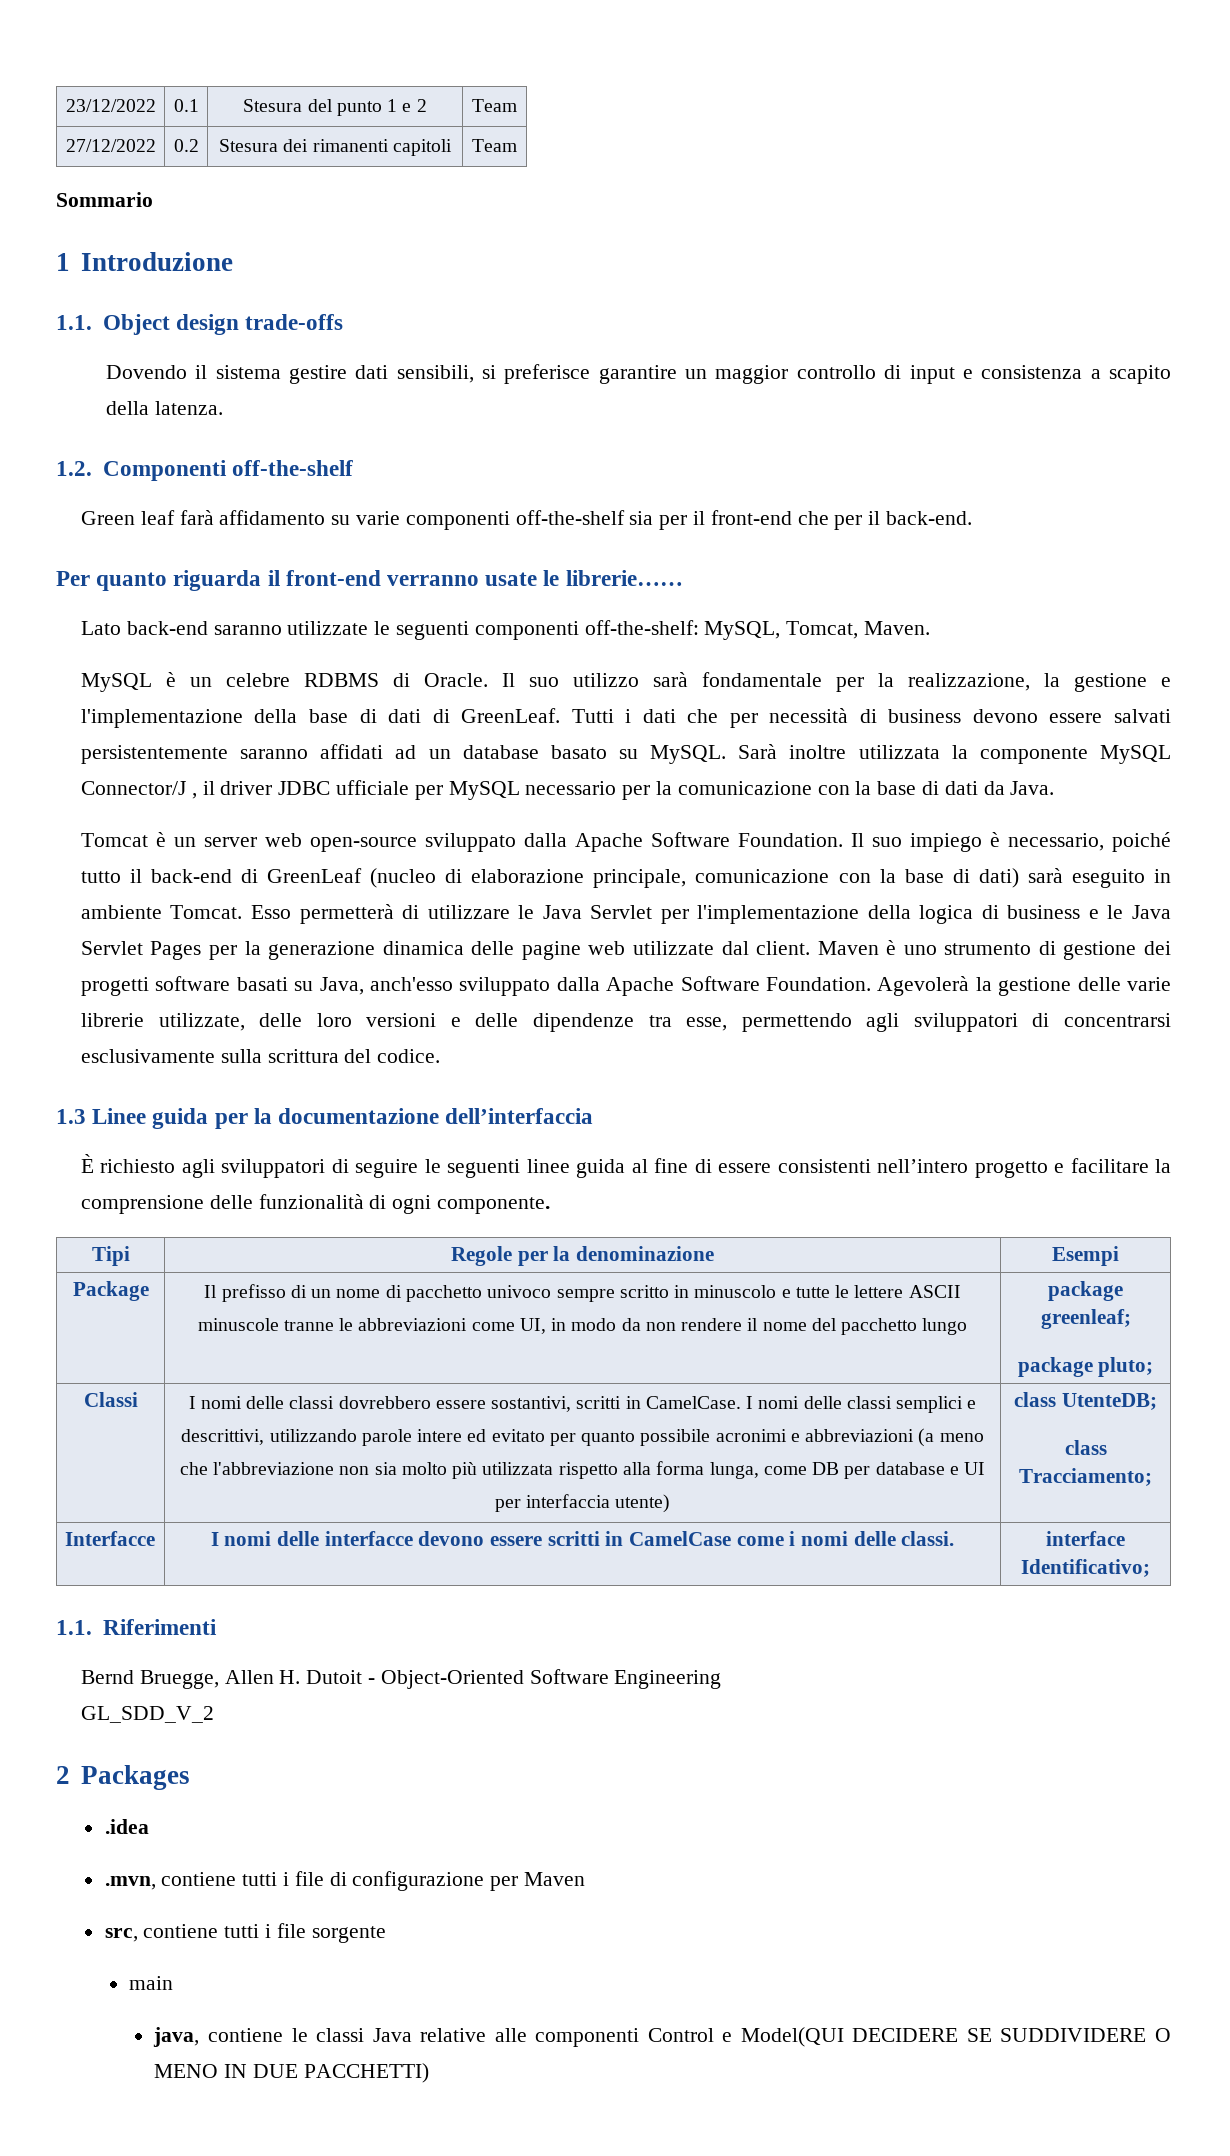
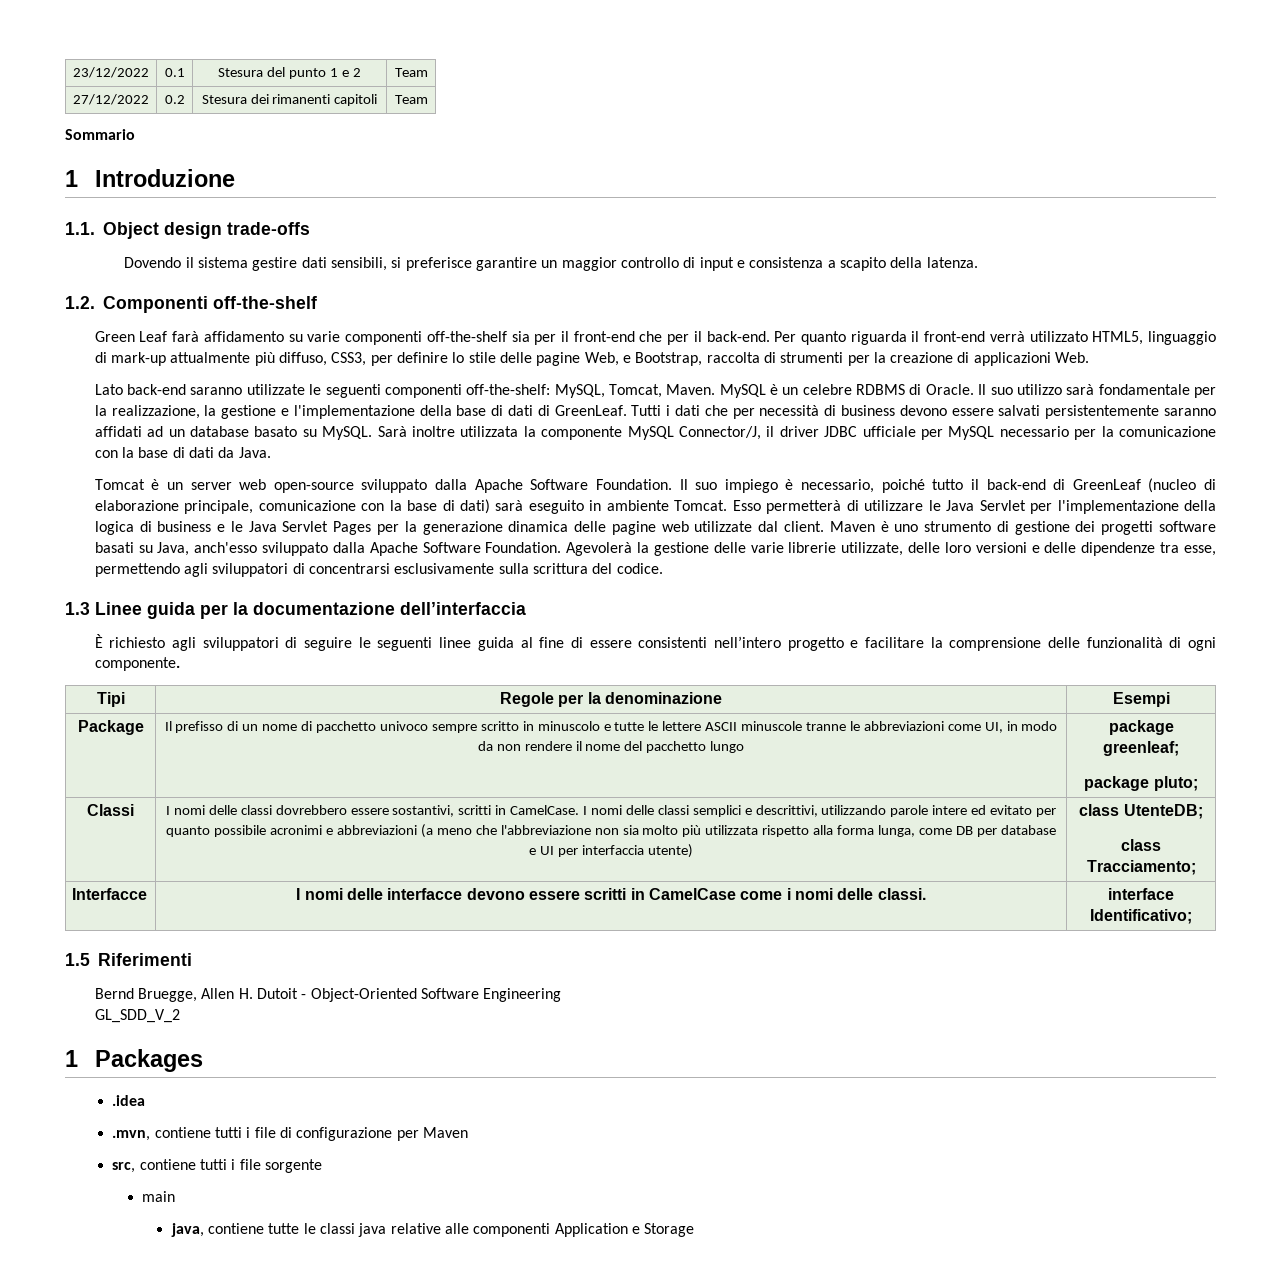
- Green leaf farà affidamento su varie componenti off-the-shelf sia per il front-end che per il back-end.
- Per quanto riguarda il front-end verranno usate le librerie……
+ Green Leaf farà affidamento su varie componenti off-the-shelf sia per il front-end che per il back-end. Per quanto riguarda il front-end verrà utilizzato HTML5, linguaggio di mark-up attualmente più diffuso, CSS3, per definire lo stile delle pagine Web, e Bootstrap, raccolta di strumenti per la creazione di applicazioni Web.
- Lato back-end saranno utilizzate le seguenti componenti off-the-shelf: MySQL, Tomcat, Maven.
- MySQL è un celebre RDBMS di Oracle.
+ Lato back-end saranno utilizzate le seguenti componenti off-the-shelf: MySQL, Tomcat, Maven. MySQL è un celebre RDBMS di Oracle.
- Sarà inoltre utilizzata la componente MySQL Connector/J , il driver JDBC ufficiale per MySQL necessario per la comunicazione con la base di dati da Java.
+ Sarà inoltre utilizzata la componente MySQL Connector/J, il driver JDBC ufficiale per MySQL necessario per la comunicazione con la base di dati da Java.
- 1.1. Riferimenti
+ 1.5 Riferimenti
- 2 Packages
+ 1 Packages
- java, contiene le classi Java relative alle componenti Control e Model(QUI DECIDERE SE SUDDIVIDERE O MENO IN DUE PACCHETTI)
+ java, contiene tutte le classi java relative alle componenti Application e Storage

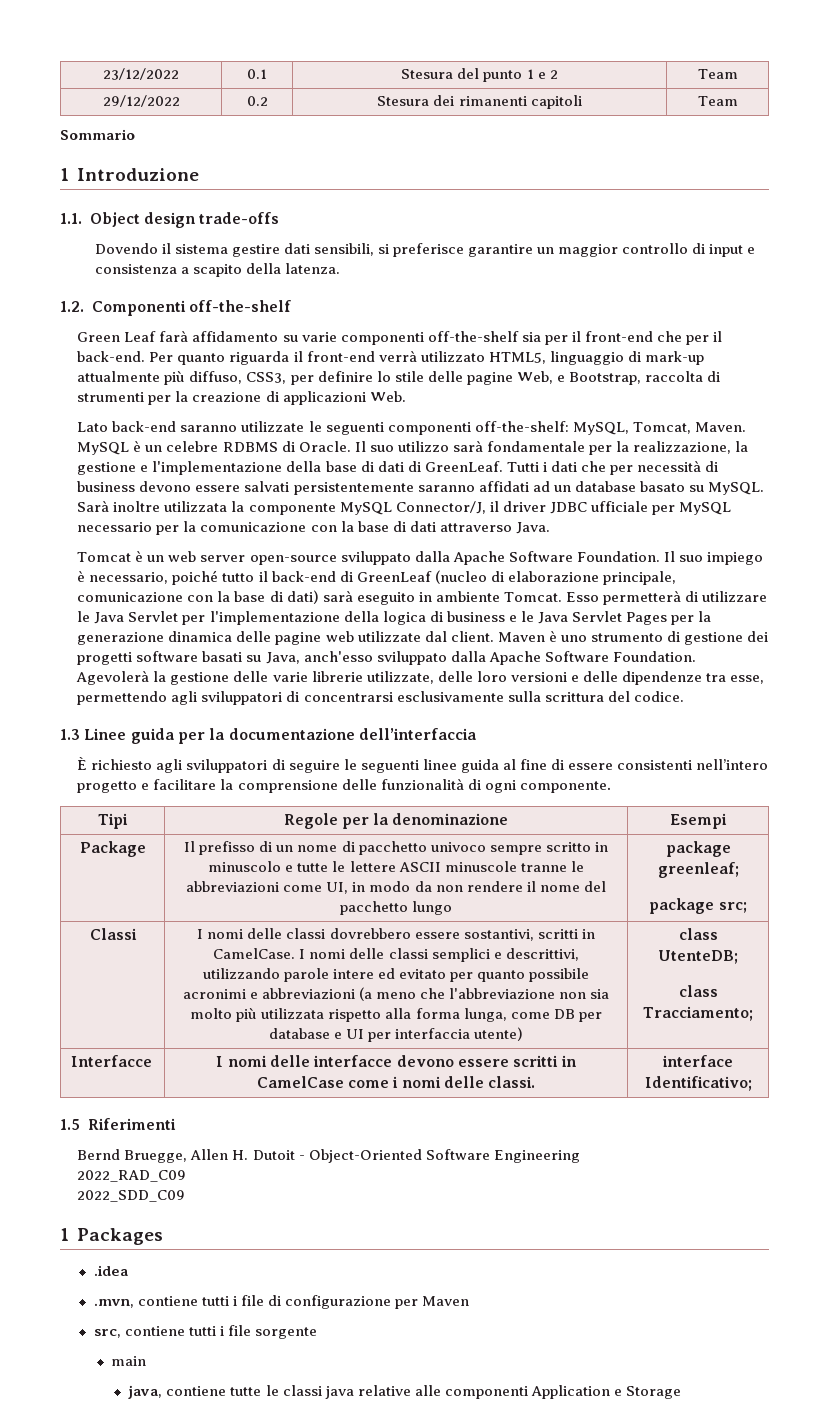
- 27/12/2022 | 0.2 | Stesura dei rimanenti capitoli | Team
+ 29/12/2022 | 0.2 | Stesura dei rimanenti capitoli | Team
- Sarà inoltre utilizzata la componente MySQL Connector/J, il driver JDBC ufficiale per MySQL necessario per la comunicazione con la base di dati da Java.
+ Sarà inoltre utilizzata la componente MySQL Connector/J, il driver JDBC ufficiale per MySQL necessario per la comunicazione con la base di dati attraverso Java.
- Tomcat è un server web open-source sviluppato dalla Apache Software Foundation.
+ Tomcat è un web server open-source sviluppato dalla Apache Software Foundation.
  Package | Il prefisso di un nome di pacchetto univoco sempre scritto in minuscolo e tutte le lettere ASCII minuscole tranne le abbreviazioni come UI, in modo da non rendere il nome del pacchetto lungo | package greenleaf;
- package pluto;
+ package src;
- GL_SDD_V_2
+ 2022_RAD_C09
+ 2022_SDD_C09

